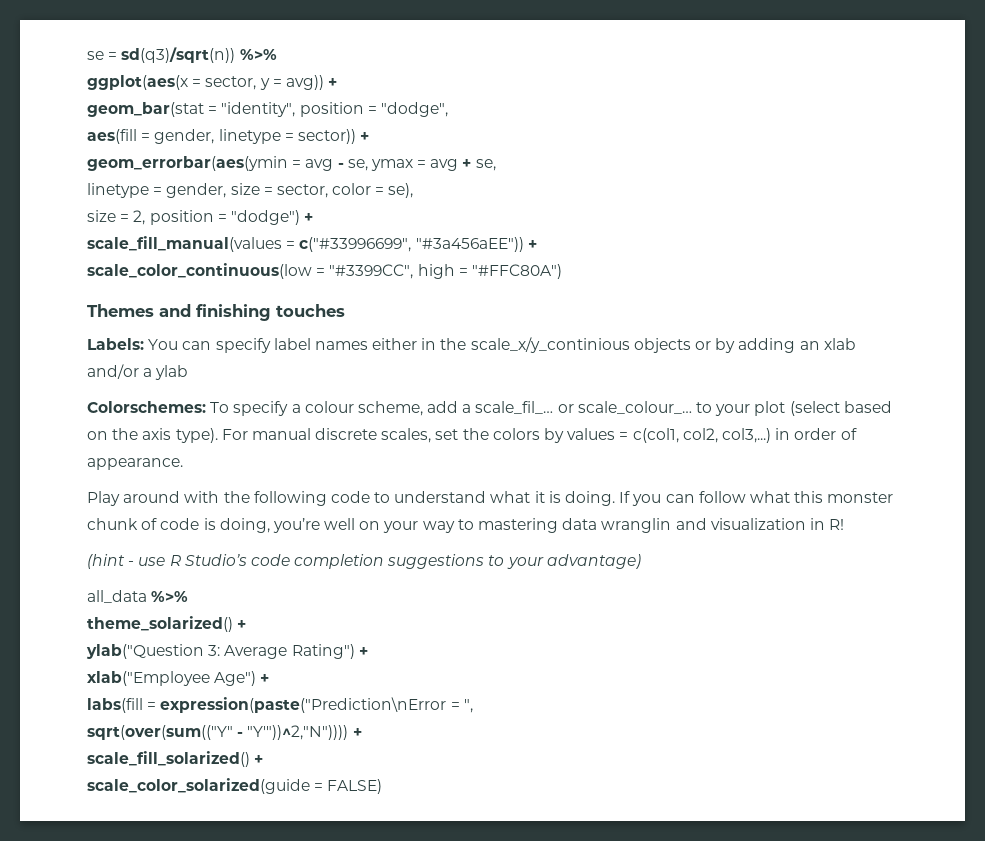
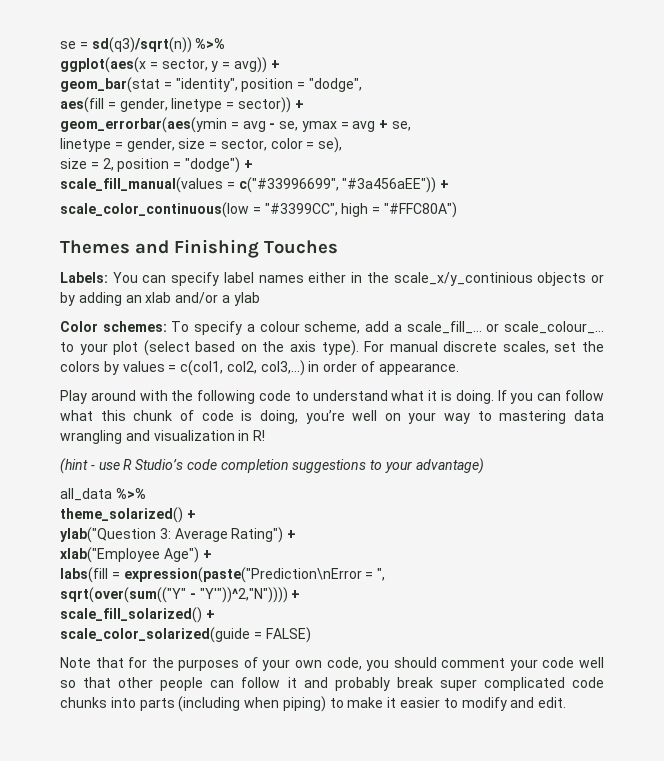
- Themes and finishing touches
+ Themes and Finishing Touches
- Colorschemes: To specify a colour scheme, add a scale_fil_… or scale_colour_… to your plot (select based on the axis type).
+ Color schemes: To specify a colour scheme, add a scale_fill_… or scale_colour_… to your plot (select based on the axis type).
- If you can follow what this monster chunk of code is doing, you’re well on your way to mastering data wranglin and visualization in R!
+ If you can follow what this chunk of code is doing, you’re well on your way to mastering data wrangling and visualization in R!
+ Note that for the purposes of your own code, you should comment your code well so that other people can follow it and probably break super complicated code chunks into parts (including when piping) to make it easier to modify and edit.

